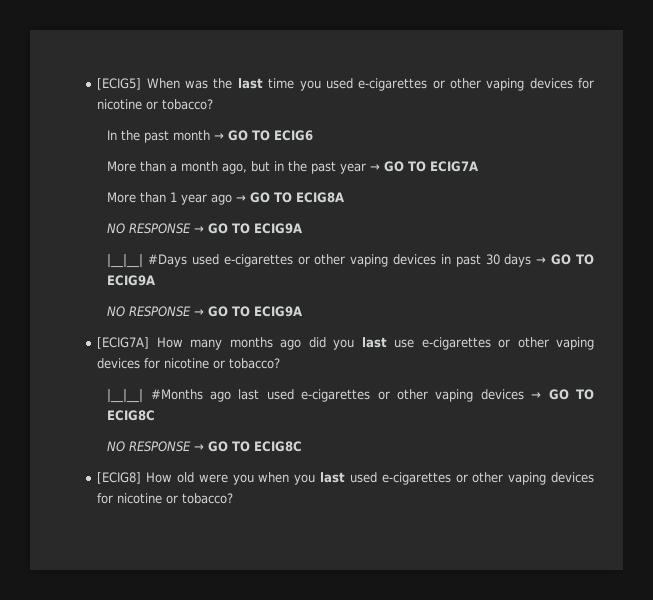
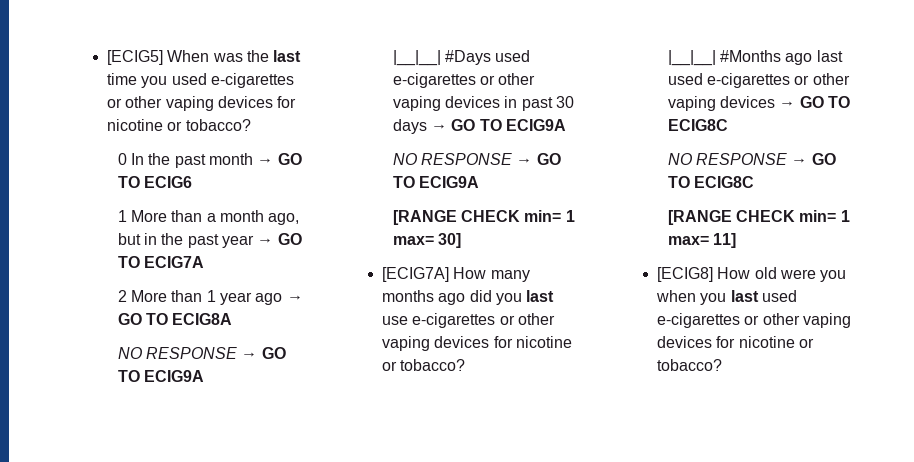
- In the past month → GO TO ECIG6
+ 0 In the past month → GO TO ECIG6
- More than a month ago, but in the past year → GO TO ECIG7A
+ 1 More than a month ago, but in the past year → GO TO ECIG7A
- More than 1 year ago → GO TO ECIG8A
+ 2 More than 1 year ago → GO TO ECIG8A
+ [RANGE CHECK min= 1 max= 30]
+ [RANGE CHECK min= 1 max= 11]

